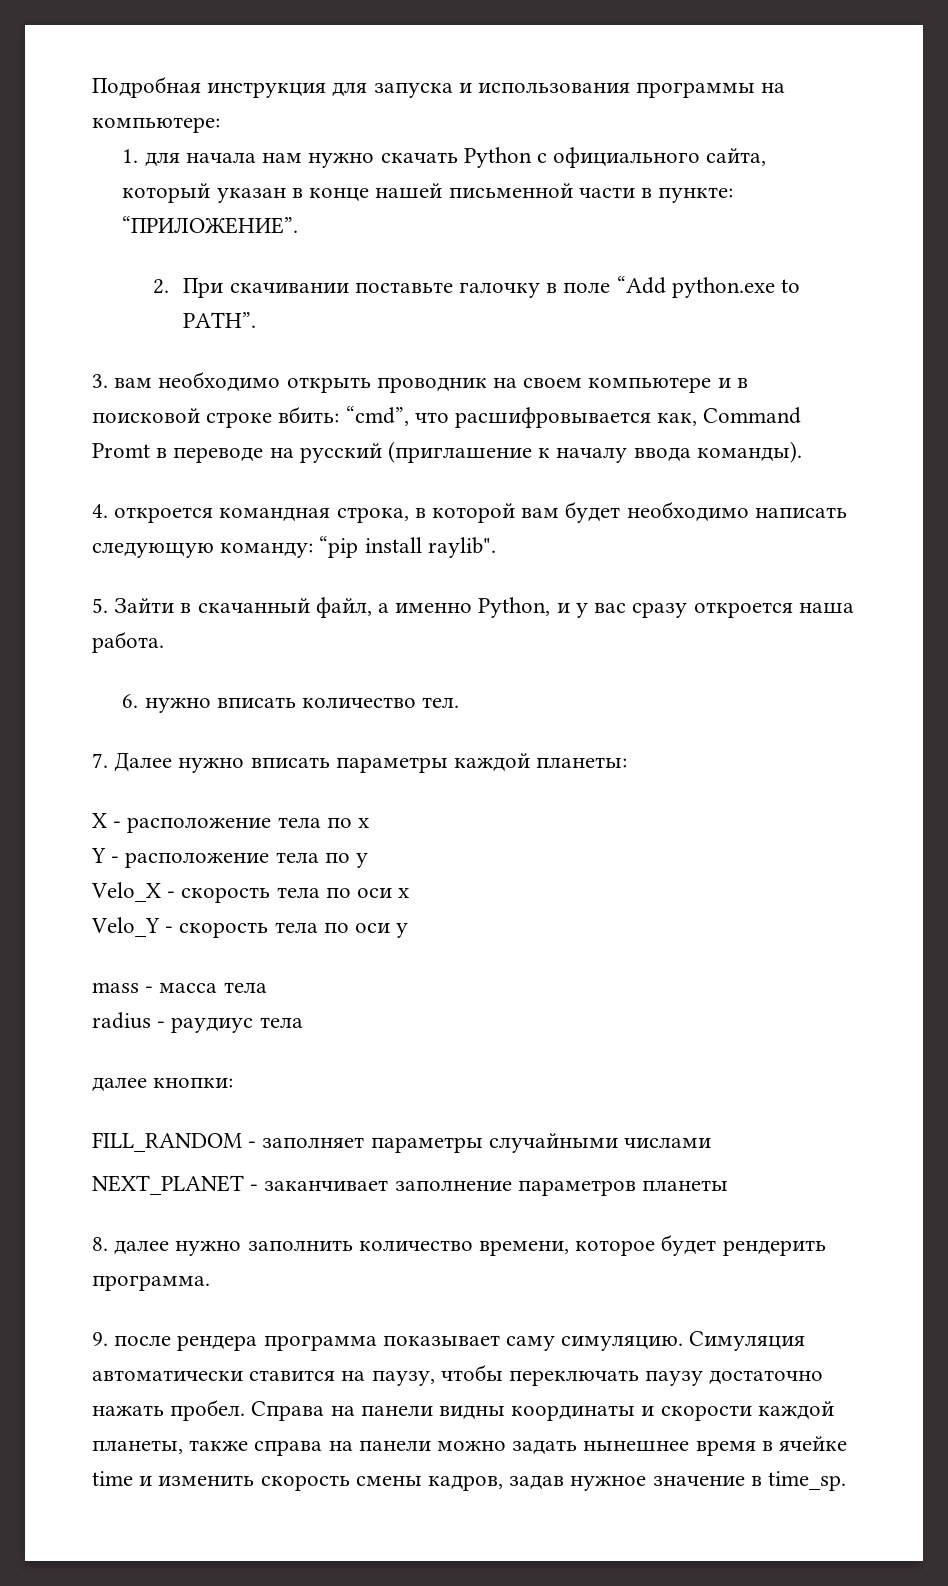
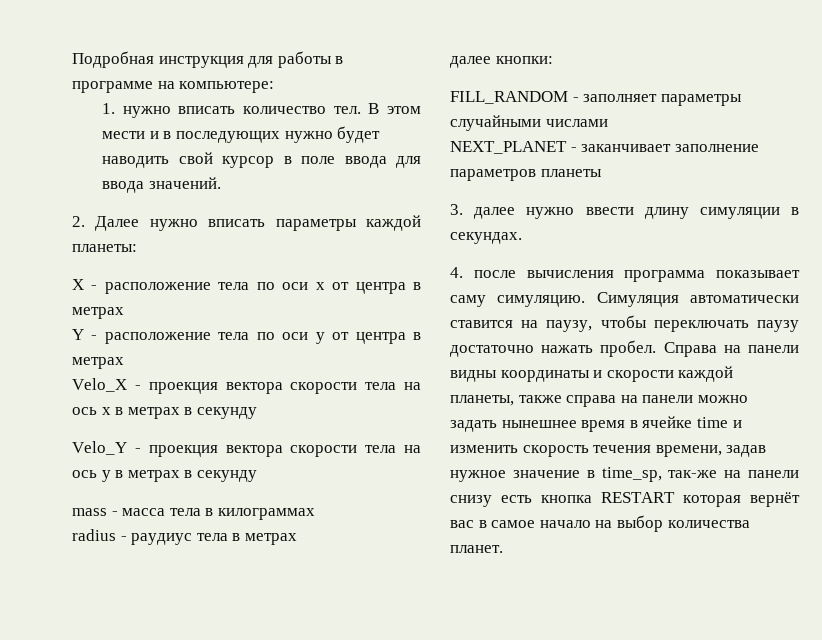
- Подробная инструкция для запуска и использования программы на компьютере:
+ Подробная инструкция для работы в программе на компьютере:
- 1. для начала нам нужно скачать Python с официального сайта, который указан в конце нашей письменной части в пункте: “ПРИЛОЖЕНИЕ”.
- 2. При скачивании поставьте галочку в поле “Add python.exe to PATH”.
- 3. вам необходимо открыть проводник на своем компьютере и в поисковой строке вбить: “cmd”, что расшифровывается как, Command Promt в переводе на русский (приглашение к началу ввода команды).
- 4. откроется командная строка, в которой вам будет необходимо написать следующую команду: “pip install raylib".
- 5. Зайти в скачанный файл, а именно Python, и у вас сразу откроется наша работа.
- 6. нужно вписать количество тел.
- 7. Далее нужно вписать параметры каждой планеты:
+ 1. нужно вписать количество тел. В этом мести и в последующих нужно будет наводить свой курсор в поле ввода для ввода значений.
+ 2. Далее нужно вписать параметры каждой планеты:
- X - расположение тела по x
+ X - расположение тела по оси x от центра в метрах
- Y - расположение тела по y
- Velo_X - скорость тела по оси x
- Velo_Y - скорость тела по оси y
+ Y - расположение тела по оси y от центра в метрах
+ Velo_X - проекция вектора скорости тела на ось x в метрах в секунду
+ Velo_Y - проекция вектора скорости тела на ось y в метрах в секунду
- mass - масса тела
+ mass - масса тела в килограммах
- radius - раудиус тела
+ radius - раудиус тела в метрах
- 8. далее нужно заполнить количество времени, которое будет рендерить программа.
- 9. после рендера программа показывает саму симуляцию.
+ 3. далее нужно ввести длину симуляции в секундах.
+ 4. после вычисления программа показывает саму симуляцию.
- Справа на панели видны координаты и скорости каждой планеты, также справа на панели можно задать нынешнее время в ячейке time и изменить скорость смены кадров, задав нужное значение в time_sp.
+ Справа на панели видны координаты и скорости каждой планеты, также справа на панели можно задать нынешнее время в ячейке time и изменить скорость течения времени, задав нужное значение в time_sp, так-же на панели снизу есть кнопка RESTART которая вернёт вас в самое начало на выбор количества планет.

